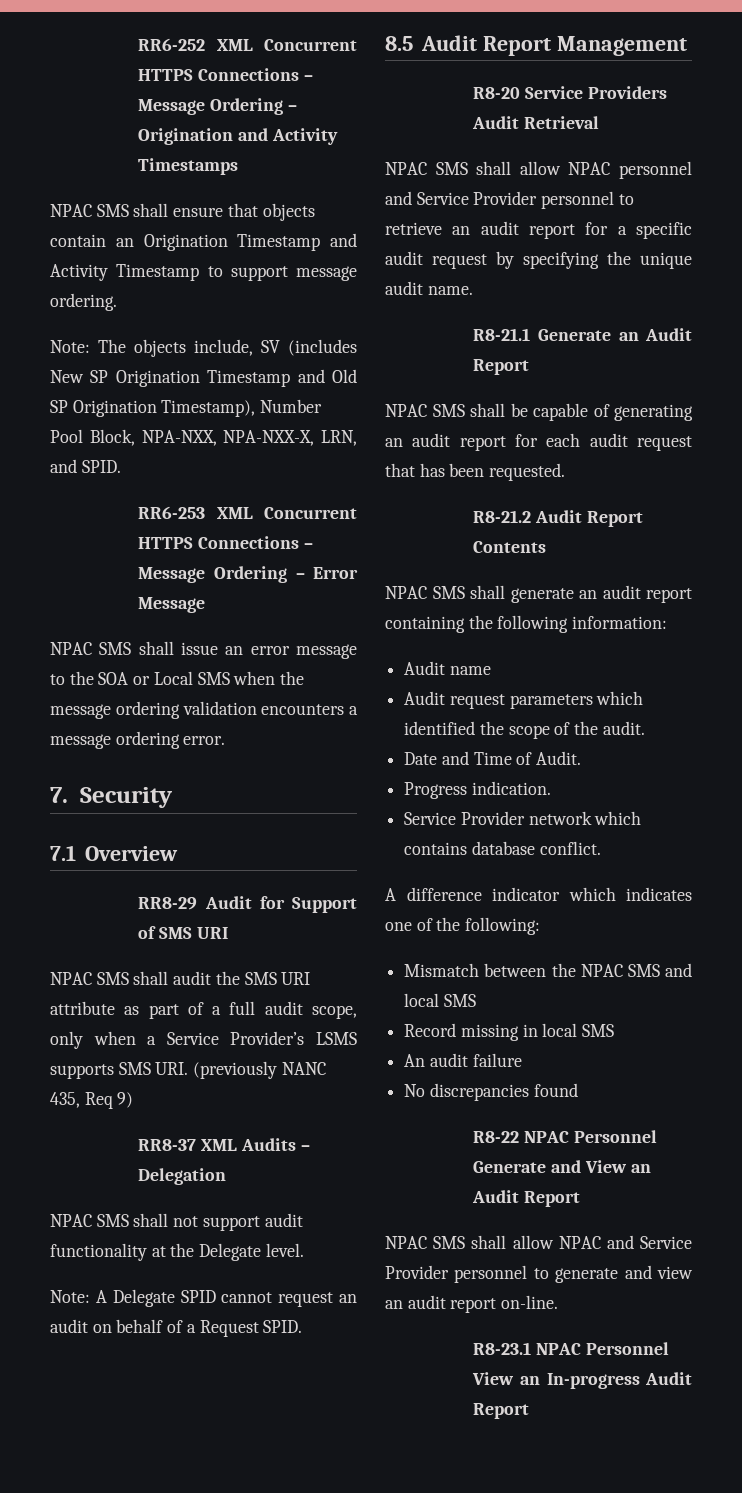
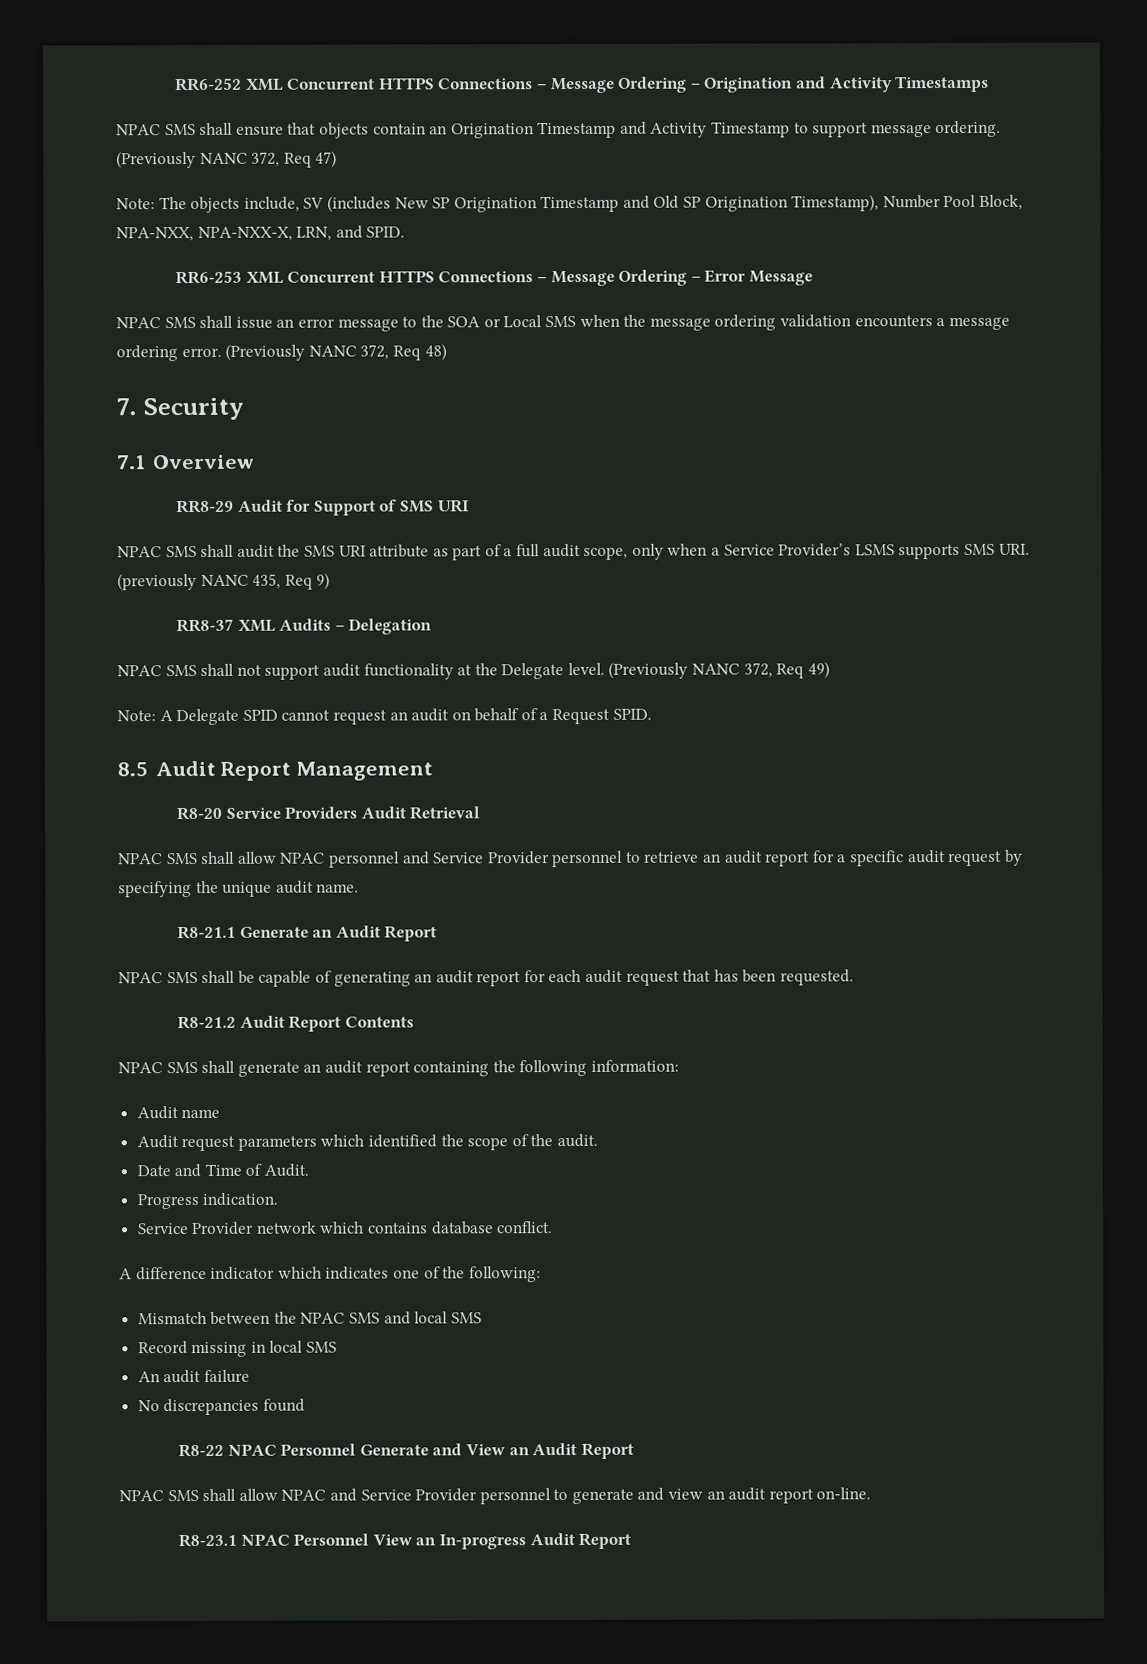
+ (Previously NANC 372, Req 47)
+ (Previously NANC 372, Req 48)
+ (Previously NANC 372, Req 49)

